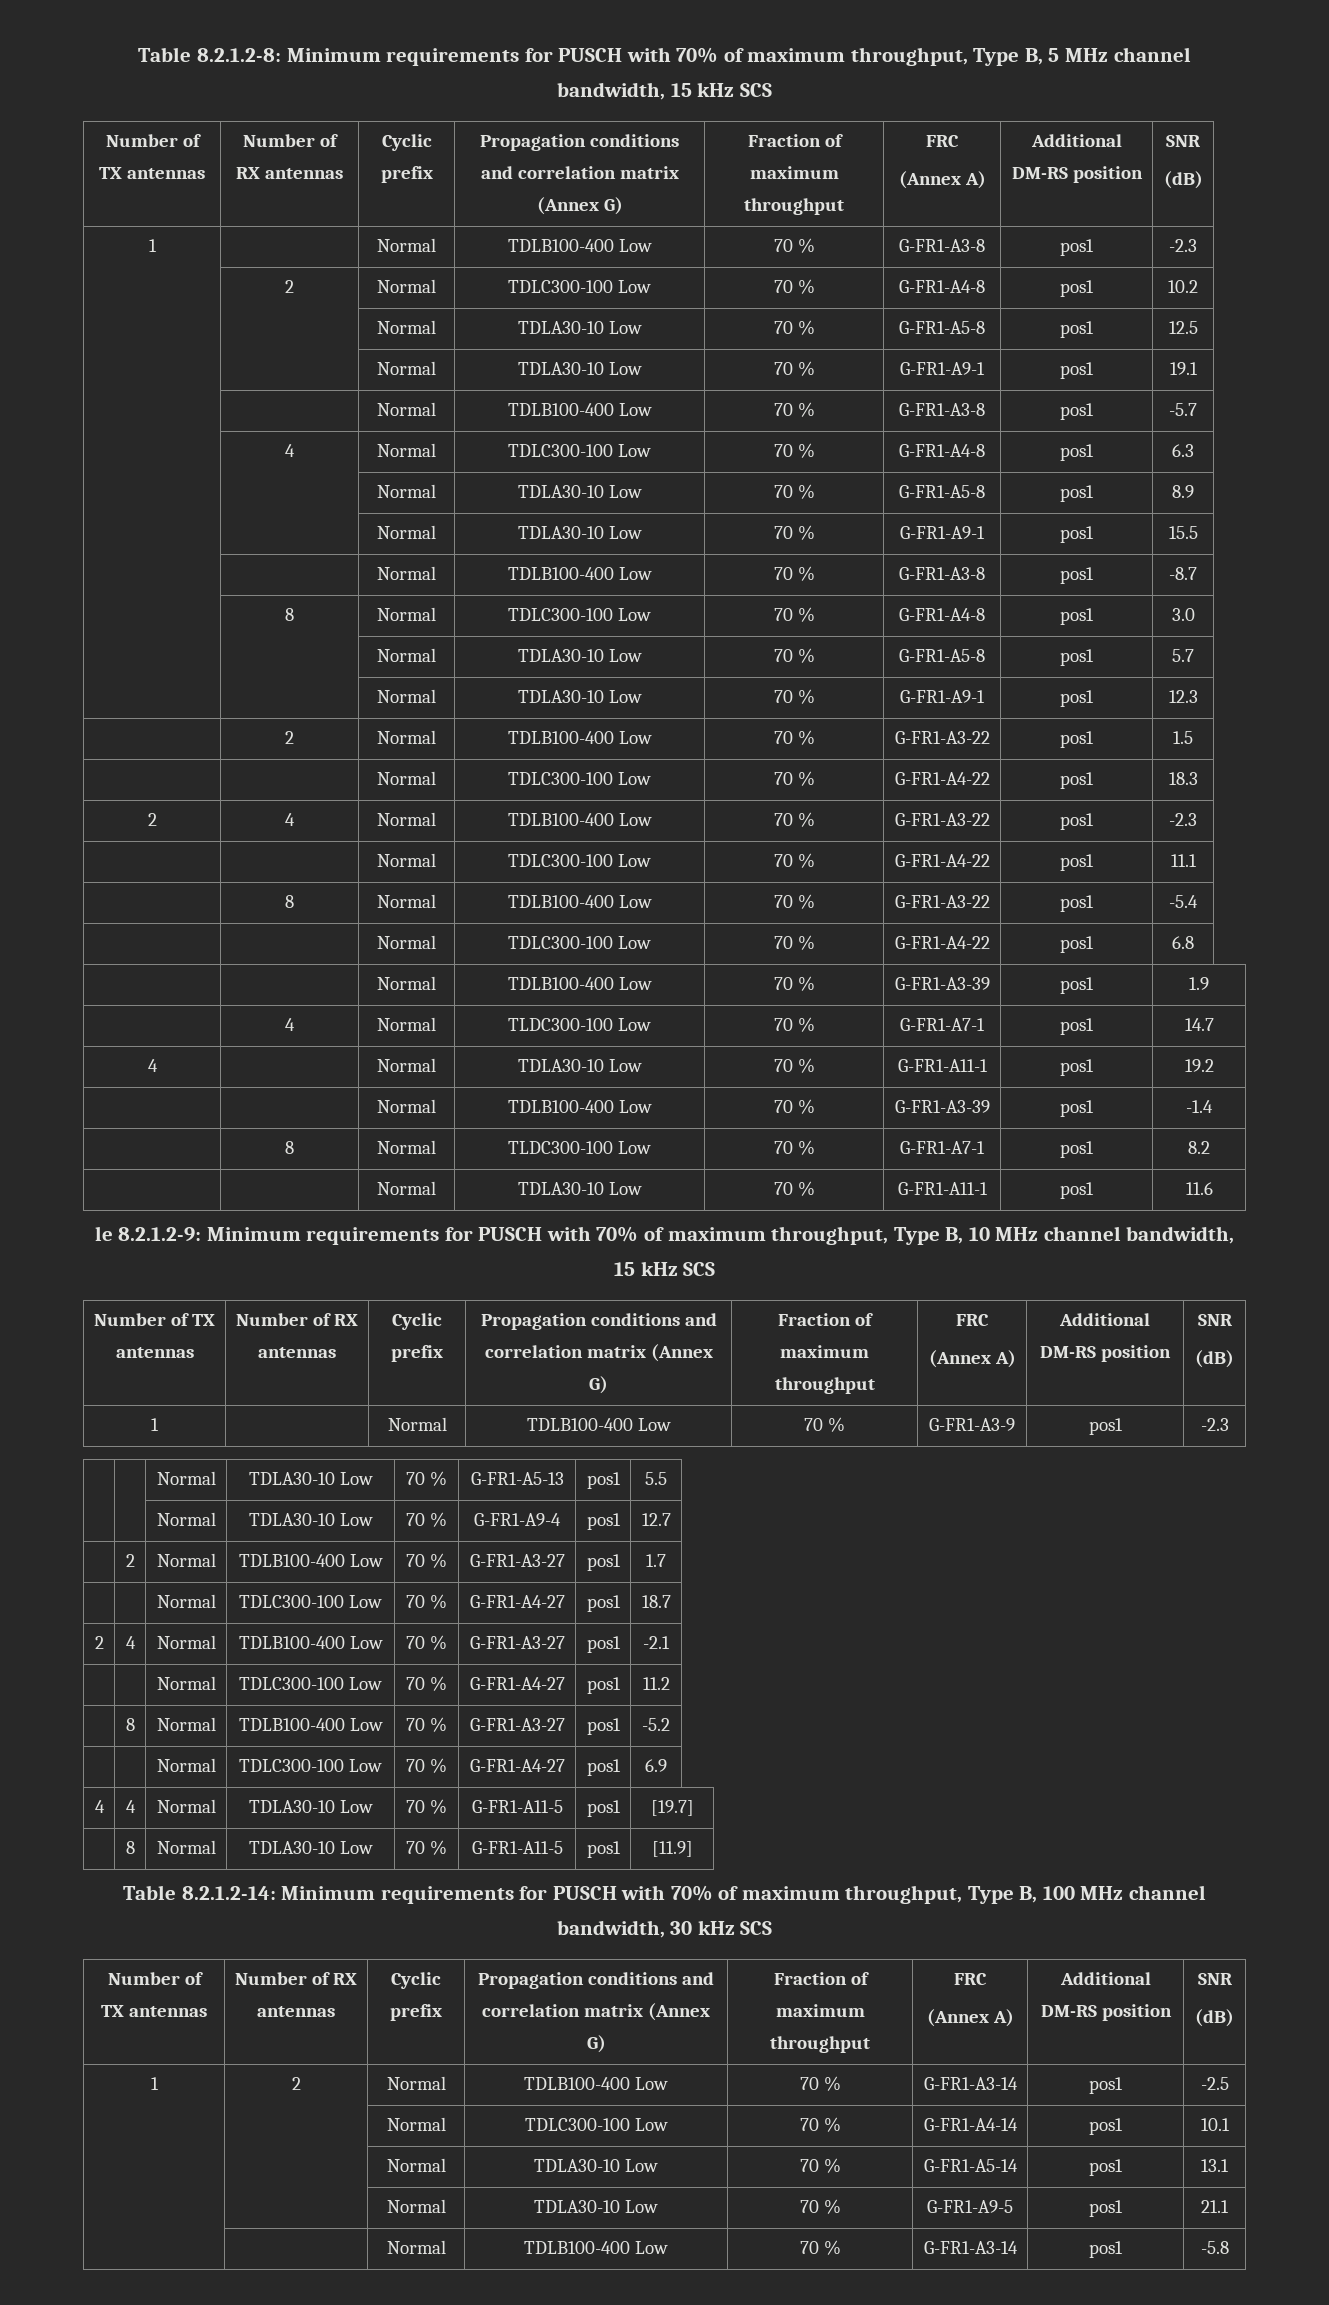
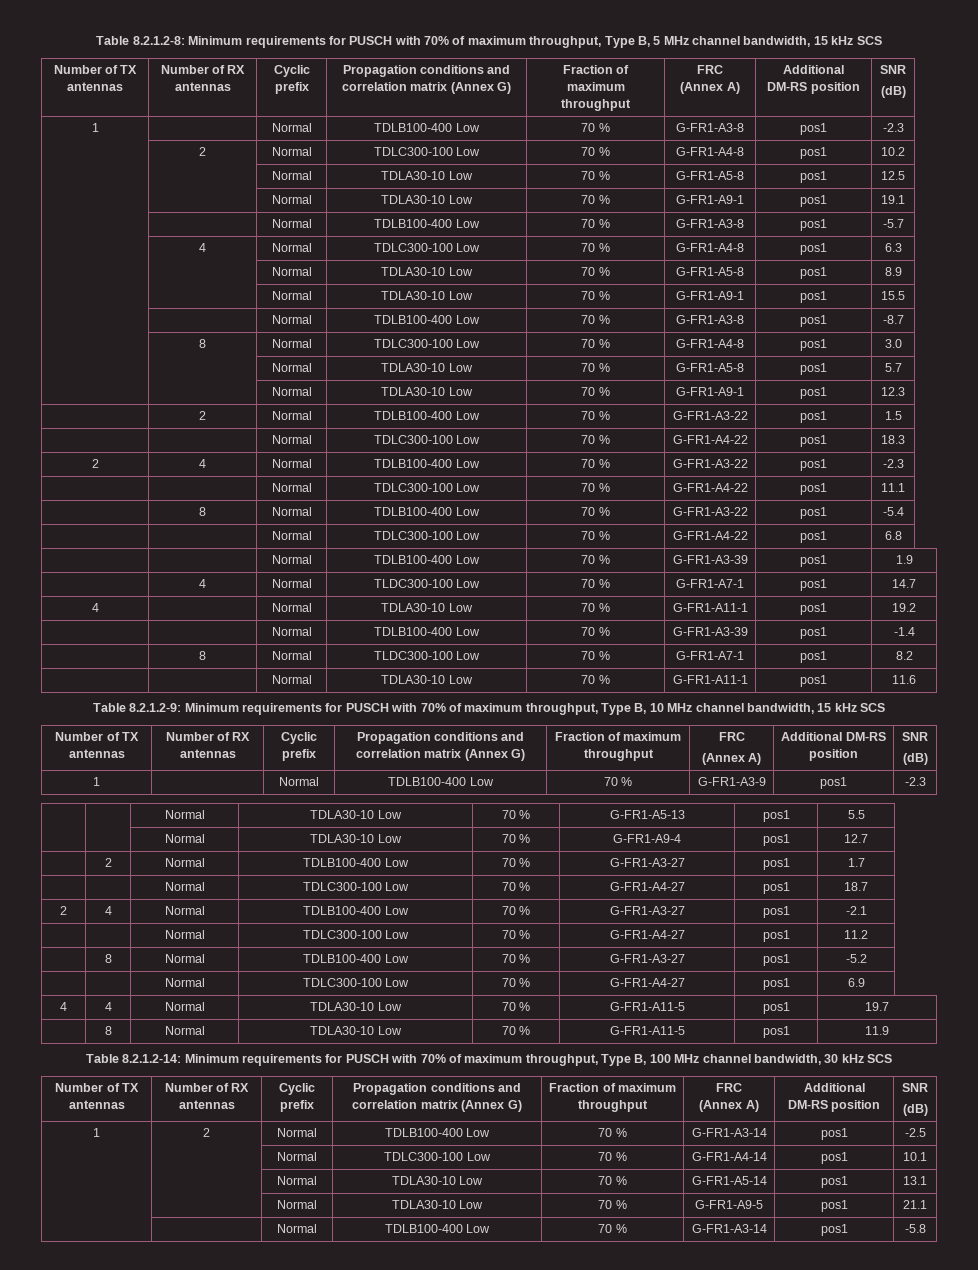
- le 8.2.1.2-9: Minimum requirements for PUSCH with 70% of maximum throughput, Type B, 10 MHz channel bandwidth, 15 kHz SCS
+ Table 8.2.1.2-9: Minimum requirements for PUSCH with 70% of maximum throughput, Type B, 10 MHz channel bandwidth, 15 kHz SCS
- 4 | 4 | Normal | TDLA30-10 Low | 70 % | G-FR1-A11-5 | pos1 | [19.7]
+ 4 | 4 | Normal | TDLA30-10 Low | 70 % | G-FR1-A11-5 | pos1 | 19.7
- | 8 | Normal | TDLA30-10 Low | 70 % | G-FR1-A11-5 | pos1 | [11.9]
+ | 8 | Normal | TDLA30-10 Low | 70 % | G-FR1-A11-5 | pos1 | 11.9

